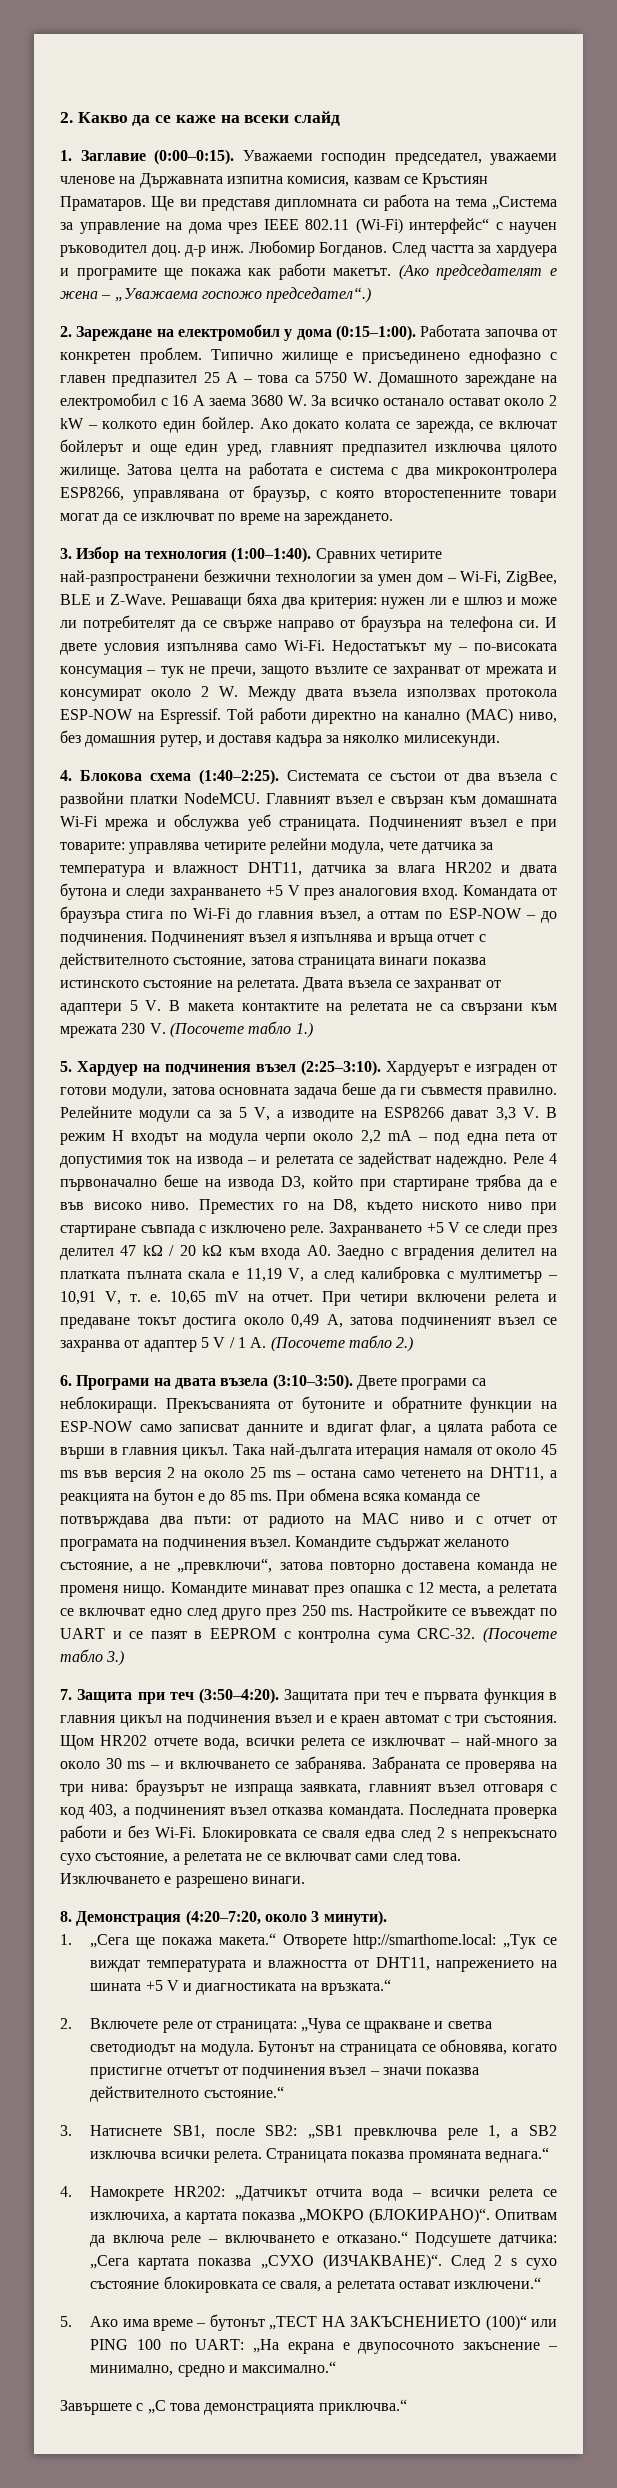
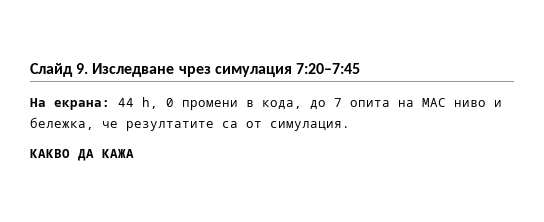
- 2. Какво да се каже на всеки слайд
- 1. Заглавие (0:00–0:15). Уважаеми господин председател, уважаеми членове на Държавната изпитна комисия, казвам се Кръстиян Праматаров. Ще ви представя дипломната си работа на тема „Система за управление на дома чрез IEEE 802.11 (Wi-Fi) интерфейс“ с научен ръководител доц. д-р инж. Любомир Богданов. След частта за хардуера и програмите ще покажа как работи макетът. (Ако председателят е жена – „Уважаема госпожо председател“.)
- 2. Зареждане на електромобил у дома (0:15–1:00). Работата започва от конкретен проблем. Типично жилище е присъединено еднофазно с главен предпазител 25 A – това са 5750 W. Домашното зареждане на електромобил с 16 A заема 3680 W. За всичко останало остават около 2 kW – колкото един бойлер. Ако докато колата се зарежда, се включат бойлерът и още един уред, главният предпазител изключва цялото жилище. Затова целта на работата е система с два микроконтролера ESP8266, управлявана от браузър, с която второстепенните товари могат да се изключват по време на зареждането.
- 3. Избор на технология (1:00–1:40). Сравних четирите най-разпространени безжични технологии за умен дом – Wi-Fi, ZigBee, BLE и Z-Wave. Решаващи бяха два критерия: нужен ли е шлюз и може ли потребителят да се свърже направо от браузъра на телефона си. И двете условия изпълнява само Wi-Fi. Недостатъкът му – по-високата консумация – тук не пречи, защото възлите се захранват от мрежата и консумират около 2 W. Между двата възела използвах протокола ESP-NOW на Espressif. Той работи директно на канално (MAC) ниво, без домашния рутер, и доставя кадъра за няколко милисекунди.
- 4. Блокова схема (1:40–2:25). Системата се състои от два възела с развойни платки NodeMCU. Главният възел е свързан към домашната Wi-Fi мрежа и обслужва уеб страницата. Подчиненият възел е при товарите: управлява четирите релейни модула, чете датчика за температура и влажност DHT11, датчика за влага HR202 и двата бутона и следи захранването +5 V през аналоговия вход. Командата от браузъра стига по Wi-Fi до главния възел, а оттам по ESP-NOW – до подчинения. Подчиненият възел я изпълнява и връща отчет с действителното състояние, затова страницата винаги показва истинското състояние на релетата. Двата възела се захранват от адаптери 5 V. В макета контактите на релетата не са свързани към мрежата 230 V. (Посочете табло 1.)
- 5. Хардуер на подчинения възел (2:25–3:10). Хардуерът е изграден от готови модули, затова основната задача беше да ги съвместя правилно. Релейните модули са за 5 V, а изводите на ESP8266 дават 3,3 V. В режим H входът на модула черпи около 2,2 mA – под една пета от допустимия ток на извода – и релетата се задействат надеждно. Реле 4 първоначално беше на извода D3, който при стартиране трябва да е във високо ниво. Преместих го на D8, където ниското ниво при стартиране съвпада с изключено реле. Захранването +5 V се следи през делител 47 kΩ / 20 kΩ към входа A0. Заедно с вградения делител на платката пълната скала е 11,19 V, а след калибровка с мултиметър – 10,91 V, т. е. 10,65 mV на отчет. При четири включени релета и предаване токът достига около 0,49 A, затова подчиненият възел се захранва от адаптер 5 V / 1 A. (Посочете табло 2.)
- 6. Програми на двата възела (3:10–3:50). Двете програми са неблокиращи. Прекъсванията от бутоните и обратните функции на ESP-NOW само записват данните и вдигат флаг, а цялата работа се върши в главния цикъл. Така най-дългата итерация намаля от около 45 ms във версия 2 на около 25 ms – остана само четенето на DHT11, а реакцията на бутон е до 85 ms. При обмена всяка команда се потвърждава два пъти: от радиото на MAC ниво и с отчет от програмата на подчинения възел. Командите съдържат желаното състояние, а не „превключи“, затова повторно доставена команда не променя нищо. Командите минават през опашка с 12 места, а релетата се включват едно след друго през 250 ms. Настройките се въвеждат по UART и се пазят в EEPROM с контролна сума CRC-32. (Посочете табло 3.)
- 7. Защита при теч (3:50–4:20). Защитата при теч е първата функция в главния цикъл на подчинения възел и е краен автомат с три състояния. Щом HR202 отчете вода, всички релета се изключват – най-много за около 30 ms – и включването се забранява. Забраната се проверява на три нива: браузърът не изпраща заявката, главният възел отговаря с код 403, а подчиненият възел отказва командата. Последната проверка работи и без Wi-Fi. Блокировката се сваля едва след 2 s непрекъснато сухо състояние, а релетата не се включват сами след това. Изключването е разрешено винаги.
- 8. Демонстрация (4:20–7:20, около 3 минути).
- 1. „Сега ще покажа макета.“ Отворете http://smarthome.local: „Тук се виждат температурата и влажността от DHT11, напрежението на шината +5 V и диагностиката на връзката.“
- 2. Включете реле от страницата: „Чува се щракване и светва светодиодът на модула. Бутонът на страницата се обновява, когато пристигне отчетът от подчинения възел – значи показва действителното състояние.“
- 3. Натиснете SB1, после SB2: „SB1 превключва реле 1, а SB2 изключва всички релета. Страницата показва промяната веднага.“
- 4. Намокрете HR202: „Датчикът отчита вода – всички релета се изключиха, а картата показва „МОКРО (БЛОКИРАНО)“. Опитвам да включа реле – включването е отказано.“ Подсушете датчика: „Сега картата показва „СУХО (ИЗЧАКВАНЕ)“. След 2 s сухо състояние блокировката се сваля, а релетата остават изключени.“
- 5. Ако има време – бутонът „ТЕСТ НА ЗАКЪСНЕНИЕТО (100)“ или PING 100 по UART: „На екрана е двупосочното закъснение – минимално, средно и максимално.“
- Завършете с „С това демонстрацията приключва.“
+ Слайд 9. Изследване чрез симулация 7:20–7:45
+ На екрана: 44 h, 0 промени в кода, до 7 опита на MAC ниво и бележка, че резултатите са от симулация.
+ КАКВО ДА КАЖА

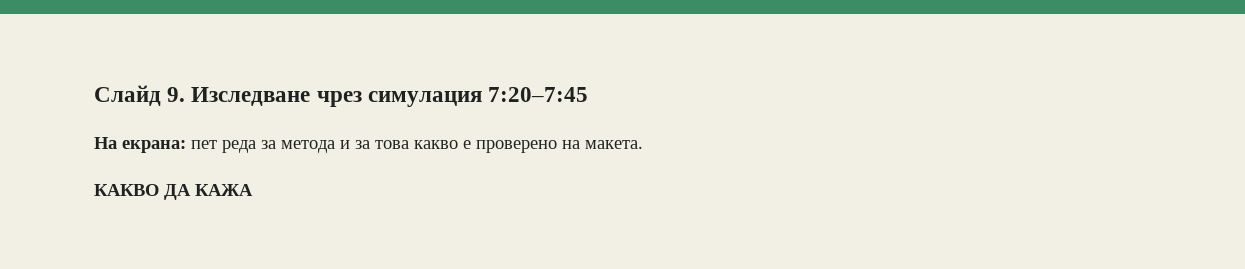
- На екрана: 44 h, 0 промени в кода, до 7 опита на MAC ниво и бележка, че резултатите са от симулация.
+ На екрана: пет реда за метода и за това какво е проверено на макета.

